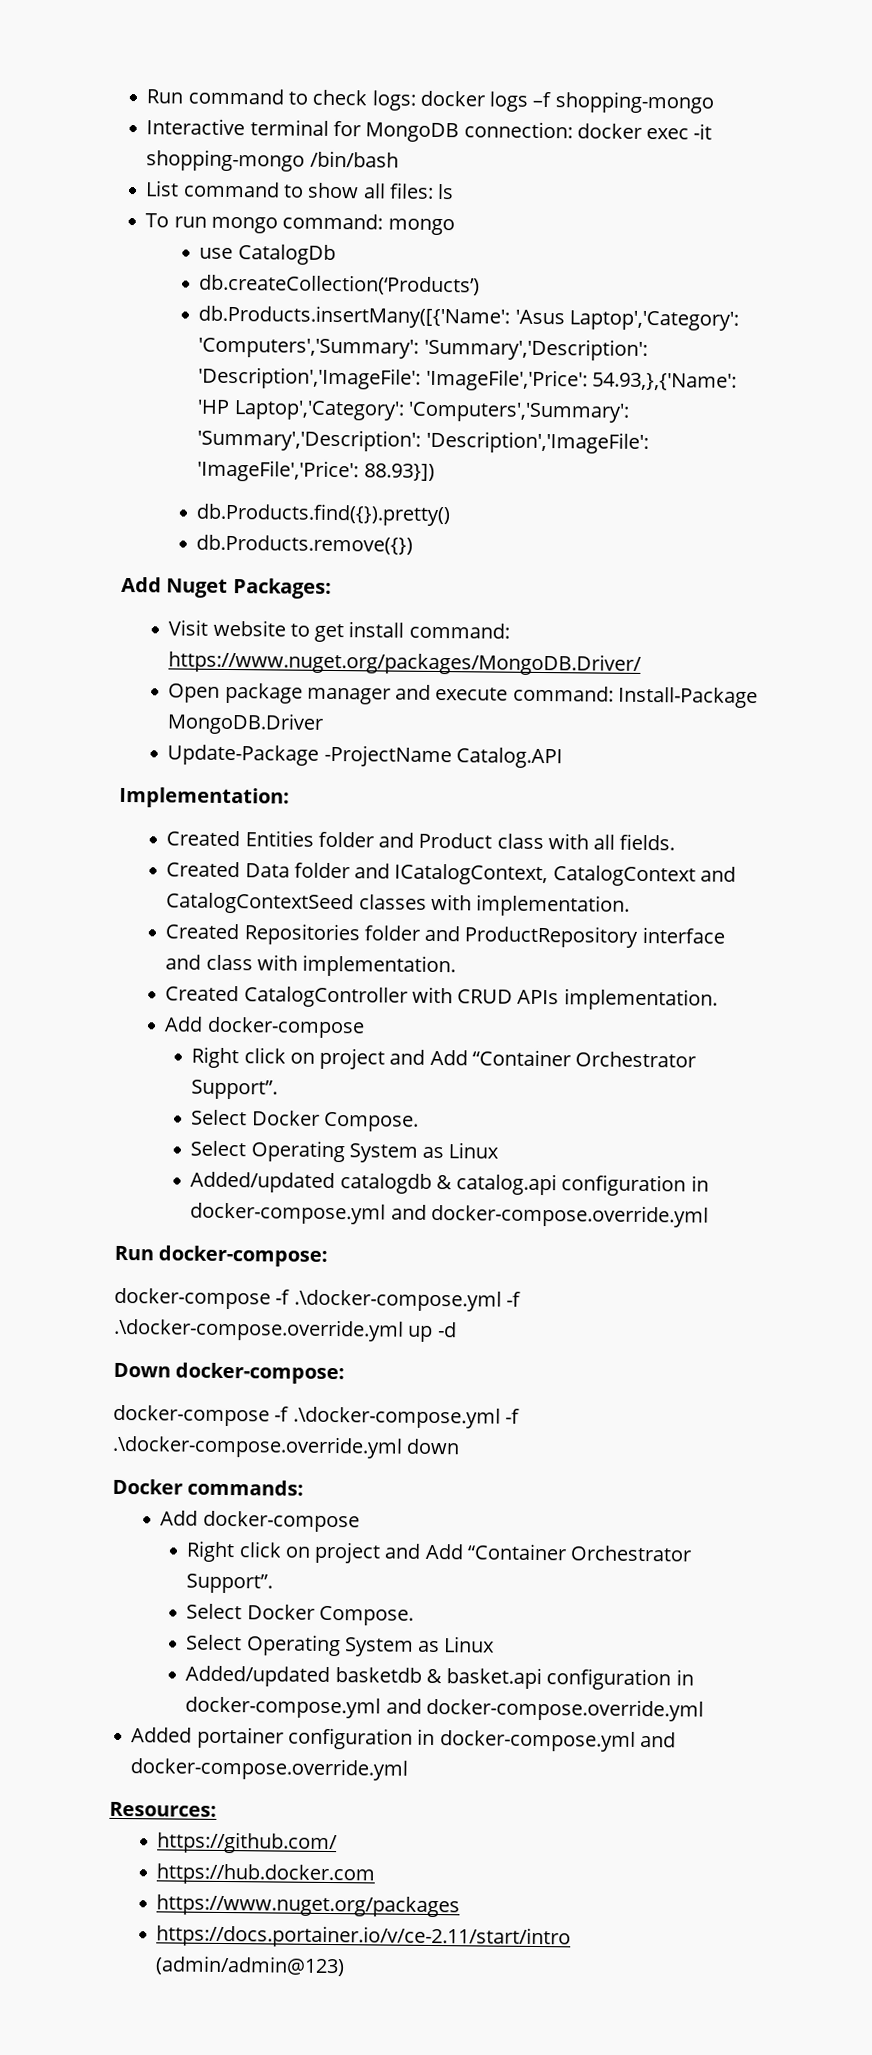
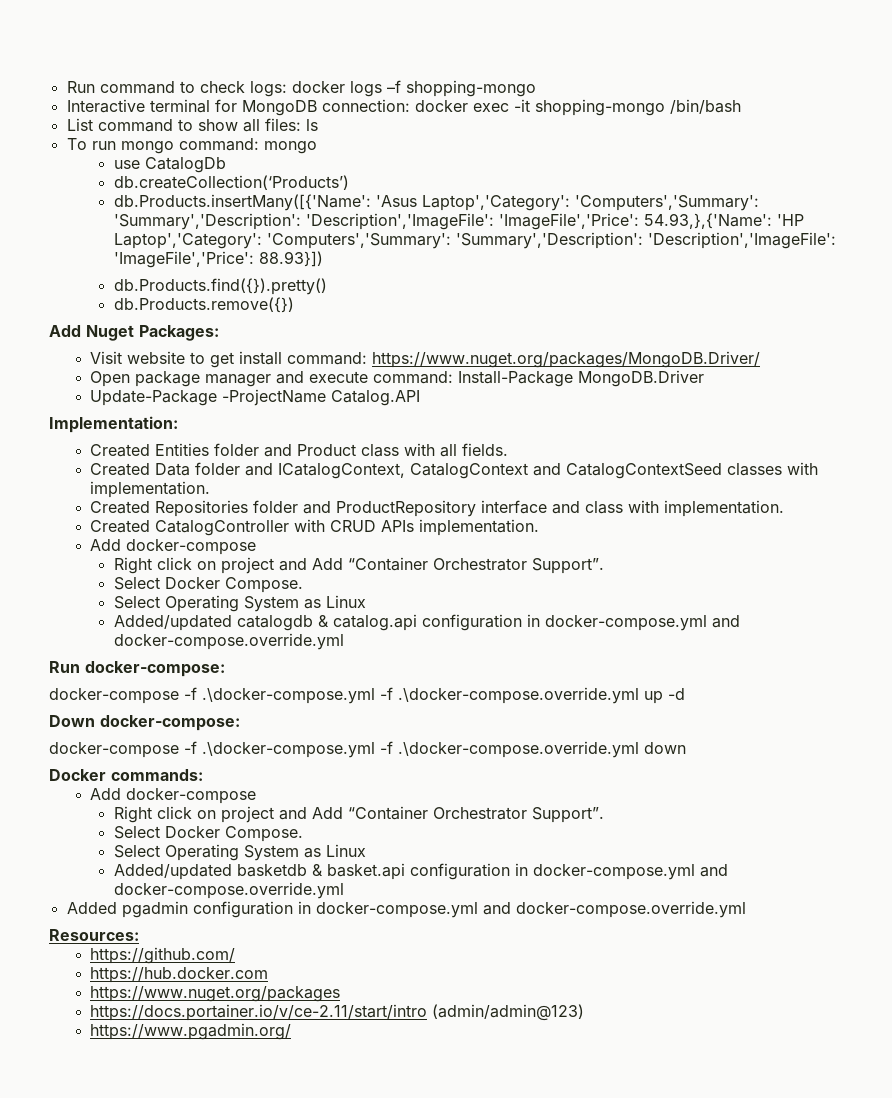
- Added portainer configuration in docker-compose.yml and docker-compose.override.yml
+ Added pgadmin configuration in docker-compose.yml and docker-compose.override.yml
+ https://www.pgadmin.org/

